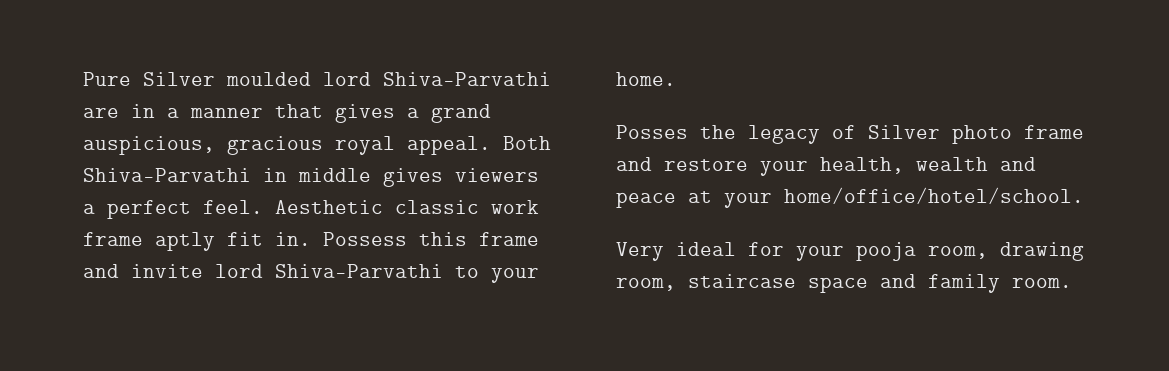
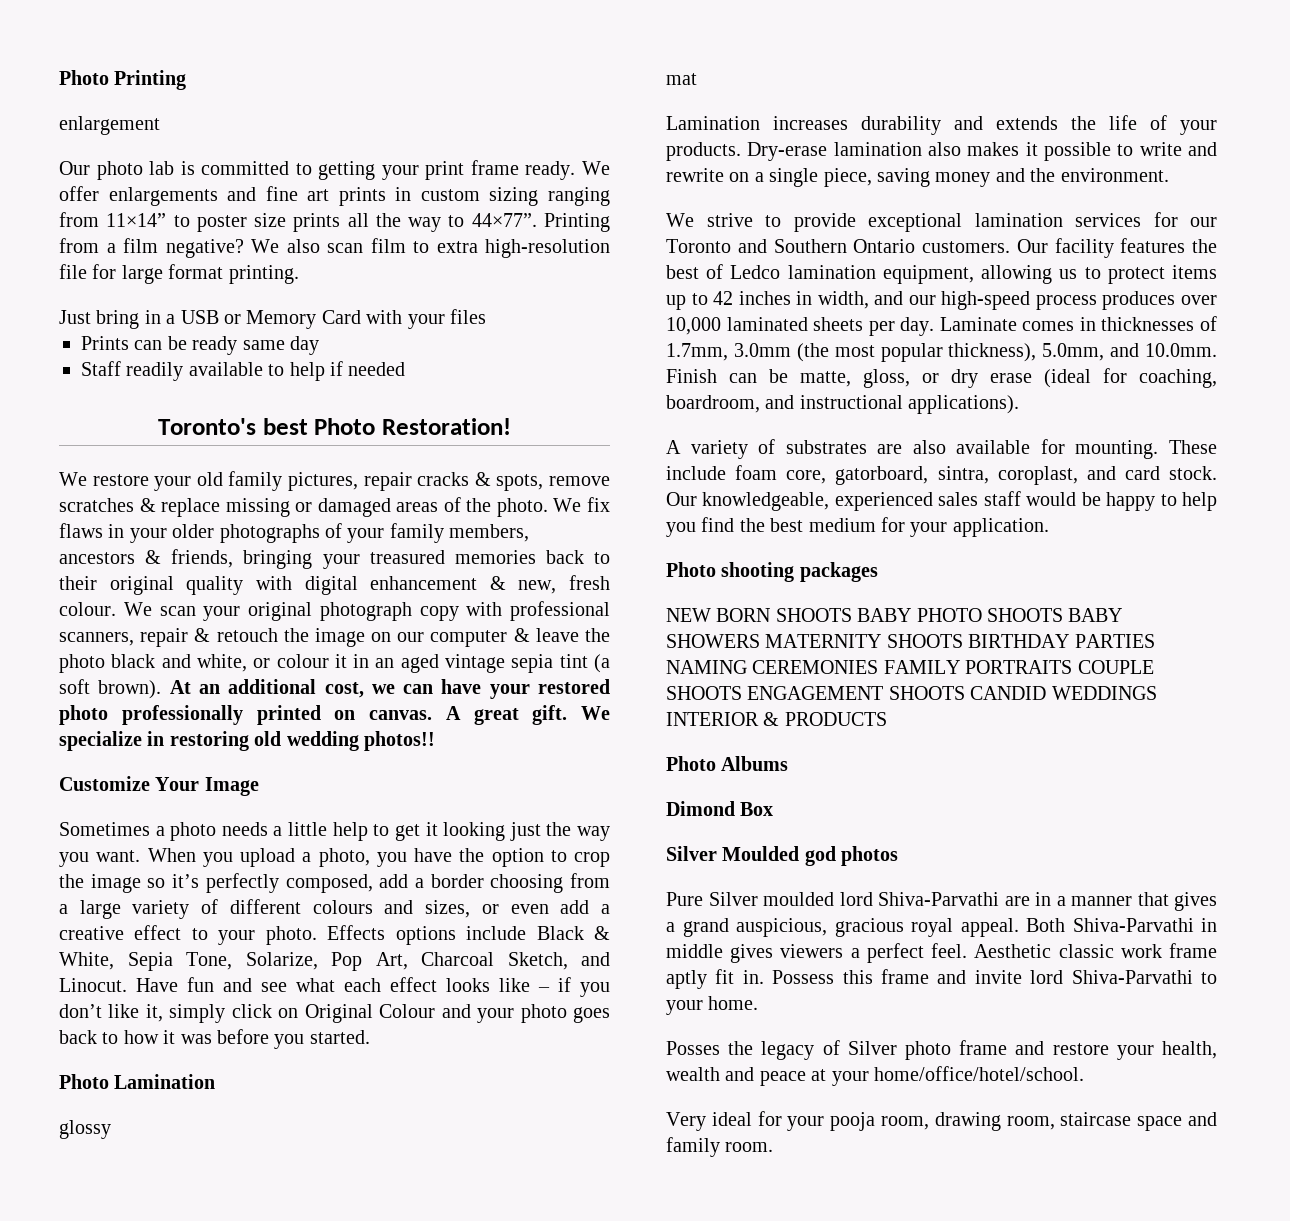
+ Photo Printing
+ enlargement
+ Our photo lab is committed to getting your print frame ready. We offer enlargements and fine art prints in custom sizing ranging from 11×14” to poster size prints all the way to 44×77”. Printing from a film negative? We also scan film to extra high-resolution file for large format printing.
+ Just bring in a USB or Memory Card with your files
+ Prints can be ready same day
+ Staff readily available to help if needed
+ Toronto's best Photo Restoration!
+ We restore your old family pictures, repair cracks & spots, remove scratches & replace missing or damaged areas of the photo. We fix flaws in your older photographs of your family members, ancestors & friends, bringing your treasured memories back to their original quality with digital enhancement & new, fresh colour. We scan your original photograph copy with professional scanners, repair & retouch the image on our computer & leave the photo black and white, or colour it in an aged vintage sepia tint (a soft brown). At an additional cost, we can have your restored photo professionally printed on canvas. A great gift. We specialize in restoring old wedding photos!!
+ Customize Your Image
+ Sometimes a photo needs a little help to get it looking just the way you want. When you upload a photo, you have the option to crop the image so it’s perfectly composed, add a border choosing from a large variety of different colours and sizes, or even add a creative effect to your photo. Effects options include Black & White, Sepia Tone, Solarize, Pop Art, Charcoal Sketch, and Linocut. Have fun and see what each effect looks like – if you don’t like it, simply click on Original Colour and your photo goes back to how it was before you started.
+ Photo Lamination
+ glossy
+ mat
+ Lamination increases durability and extends the life of your products. Dry-erase lamination also makes it possible to write and rewrite on a single piece, saving money and the environment.
+ We strive to provide exceptional lamination services for our Toronto and Southern Ontario customers. Our facility features the best of Ledco lamination equipment, allowing us to protect items up to 42 inches in width, and our high-speed process produces over 10,000 laminated sheets per day. Laminate comes in thicknesses of 1.7mm, 3.0mm (the most popular thickness), 5.0mm, and 10.0mm. Finish can be matte, gloss, or dry erase (ideal for coaching, boardroom, and instructional applications).
+ A variety of substrates are also available for mounting. These include foam core, gatorboard, sintra, coroplast, and card stock. Our knowledgeable, experienced sales staff would be happy to help you find the best medium for your application.
+ Photo shooting packages
+ NEW BORN SHOOTS BABY PHOTO SHOOTS BABY SHOWERS MATERNITY SHOOTS BIRTHDAY PARTIES NAMING CEREMONIES FAMILY PORTRAITS COUPLE SHOOTS ENGAGEMENT SHOOTS CANDID WEDDINGS INTERIOR & PRODUCTS
+ Photo Albums
+ Dimond Box
+ Silver Moulded god photos

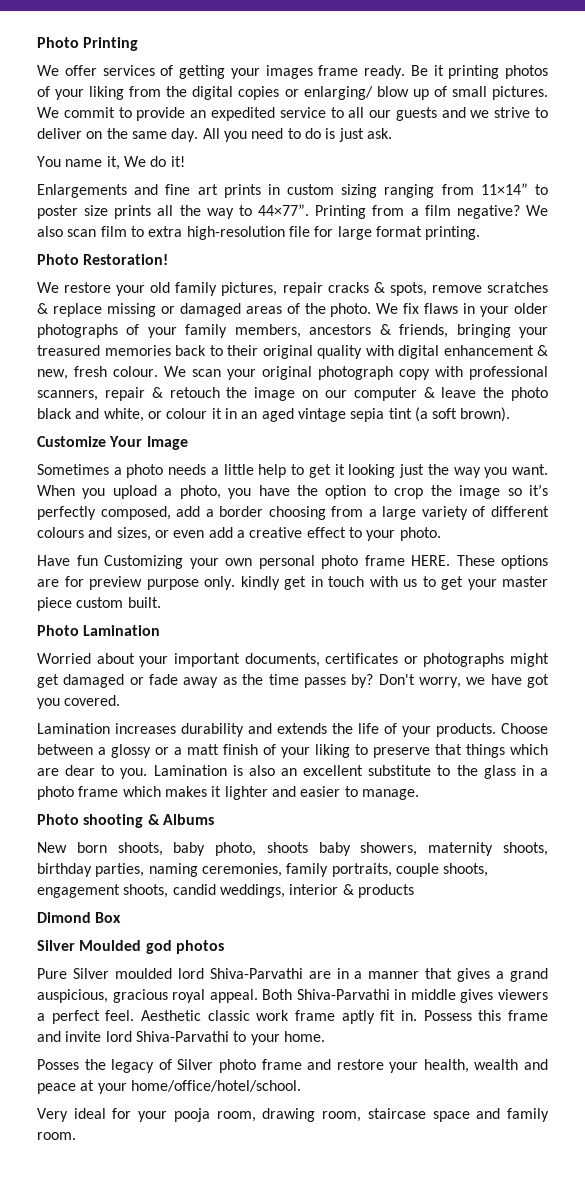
- enlargement
- Our photo lab is committed to getting your print frame ready.
+ We offer services of getting your images frame ready.
- We offer enlargements and fine art prints in custom sizing ranging from 11×14” to poster size prints all the way to 44×77”.
+ Be it printing photos of your liking from the digital copies or enlarging/ blow up of small pictures. We commit to provide an expedited service to all our guests and we strive to deliver on the same day. All you need to do is just ask.
+ You name it, We do it!
+ Enlargements and fine art prints in custom sizing ranging from 11×14” to poster size prints all the way to 44×77”.
- Just bring in a USB or Memory Card with your files
- Prints can be ready same day
- Staff readily available to help if needed
- Toronto's best Photo Restoration!
+ Photo Restoration!
- At an additional cost, we can have your restored photo professionally printed on canvas. A great gift. We specialize in restoring old wedding photos!!
- When you upload a photo, you have the option to crop the image so it’s perfectly composed, add a border choosing from a large variety of different colours and sizes, or even add a creative effect to your photo. Effects options include Black & White, Sepia Tone, Solarize, Pop Art, Charcoal Sketch, and Linocut. Have fun and see what each effect looks like – if you don’t like it, simply click on Original Colour and your photo goes back to how it was before you started.
+ When you upload a photo, you have the option to crop the image so it’s perfectly composed, add a border choosing from a large variety of different colours and sizes, or even add a creative effect to your photo.
+ Have fun Customizing your own personal photo frame HERE. These options are for preview purpose only. kindly get in touch with us to get your master piece custom built.
  Photo Lamination
- glossy
- mat
+ Worried about your important documents, certificates or photographs might get damaged or fade away as the time passes by? Don't worry, we have got you covered.
- Dry-erase lamination also makes it possible to write and rewrite on a single piece, saving money and the environment.
- We strive to provide exceptional lamination services for our Toronto and Southern Ontario customers. Our facility features the best of Ledco lamination equipment, allowing us to protect items up to 42 inches in width, and our high-speed process produces over 10,000 laminated sheets per day. Laminate comes in thicknesses of 1.7mm, 3.0mm (the most popular thickness), 5.0mm, and 10.0mm. Finish can be matte, gloss, or dry erase (ideal for coaching, boardroom, and instructional applications).
- A variety of substrates are also available for mounting. These include foam core, gatorboard, sintra, coroplast, and card stock. Our knowledgeable, experienced sales staff would be happy to help you find the best medium for your application.
- Photo shooting packages
- NEW BORN SHOOTS BABY PHOTO SHOOTS BABY SHOWERS MATERNITY SHOOTS BIRTHDAY PARTIES NAMING CEREMONIES FAMILY PORTRAITS COUPLE SHOOTS ENGAGEMENT SHOOTS CANDID WEDDINGS INTERIOR & PRODUCTS
- Photo Albums
+ Choose between a glossy or a matt finish of your liking to preserve that things which are dear to you. Lamination is also an excellent substitute to the glass in a photo frame which makes it lighter and easier to manage.
+ Photo shooting & Albums
+ New born shoots, baby photo, shoots baby showers, maternity shoots, birthday parties, naming ceremonies, family portraits, couple shoots, engagement shoots, candid weddings, interior & products

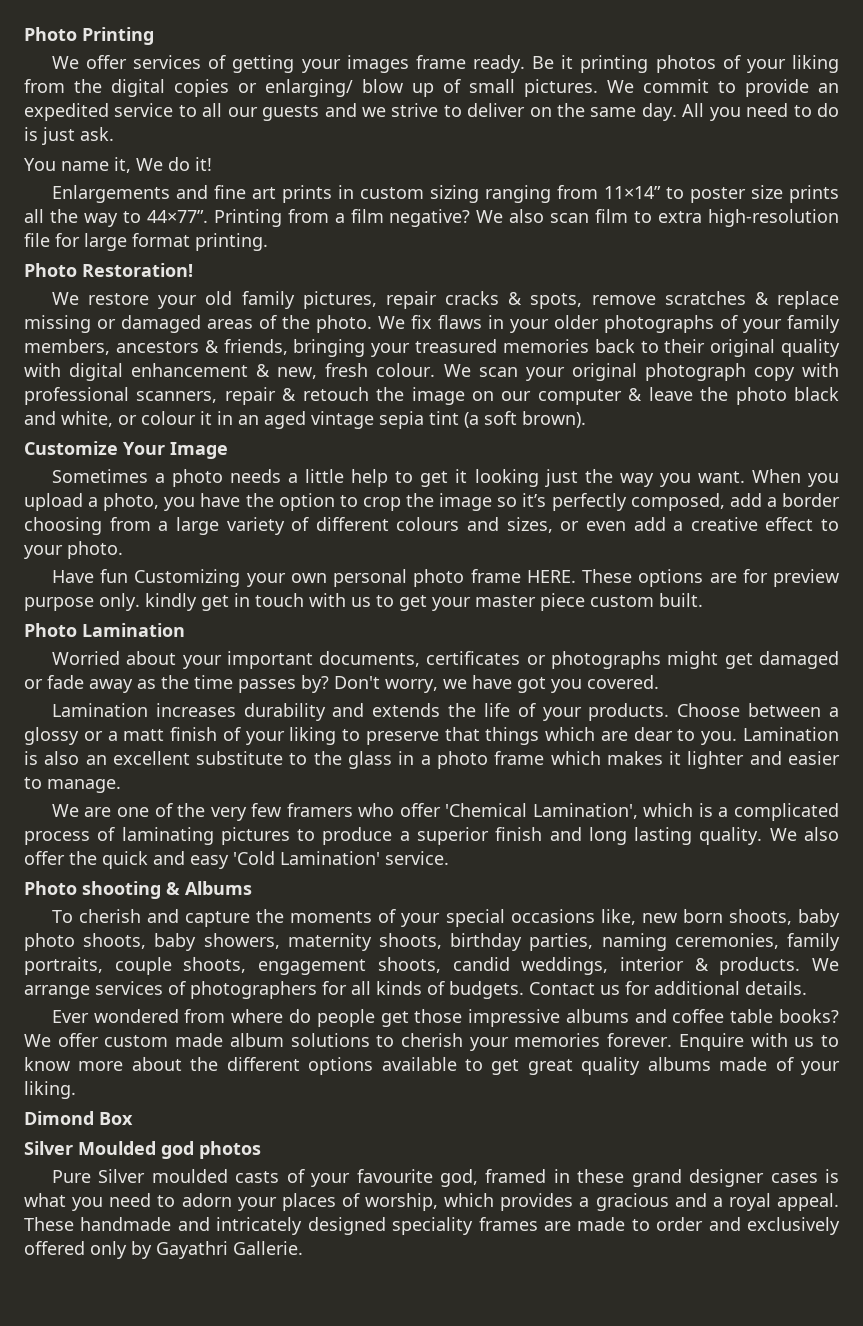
+ We are one of the very few framers who offer 'Chemical Lamination', which is a complicated process of laminating pictures to produce a superior finish and long lasting quality. We also offer the quick and easy 'Cold Lamination' service.
  Photo shooting & Albums
- New born shoots, baby photo, shoots baby showers, maternity shoots, birthday parties, naming ceremonies, family portraits, couple shoots, engagement shoots, candid weddings, interior & products
+ To cherish and capture the moments of your special occasions like, new born shoots, baby photo shoots, baby showers, maternity shoots, birthday parties, naming ceremonies, family portraits, couple shoots, engagement shoots, candid weddings, interior & products. We arrange services of photographers for all kinds of budgets. Contact us for additional details.
+ Ever wondered from where do people get those impressive albums and coffee table books? We offer custom made album solutions to cherish your memories forever. Enquire with us to know more about the different options available to get great quality albums made of your liking.
- Pure Silver moulded lord Shiva-Parvathi are in a manner that gives a grand auspicious, gracious royal appeal. Both Shiva-Parvathi in middle gives viewers a perfect feel. Aesthetic classic work frame aptly fit in. Possess this frame and invite lord Shiva-Parvathi to your home.
- Posses the legacy of Silver photo frame and restore your health, wealth and peace at your home/office/hotel/school.
- Very ideal for your pooja room, drawing room, staircase space and family room.
+ Pure Silver moulded casts of your favourite god, framed in these grand designer cases is what you need to adorn your places of worship, which provides a gracious and a royal appeal. These handmade and intricately designed speciality frames are made to order and exclusively offered only by Gayathri Gallerie.

